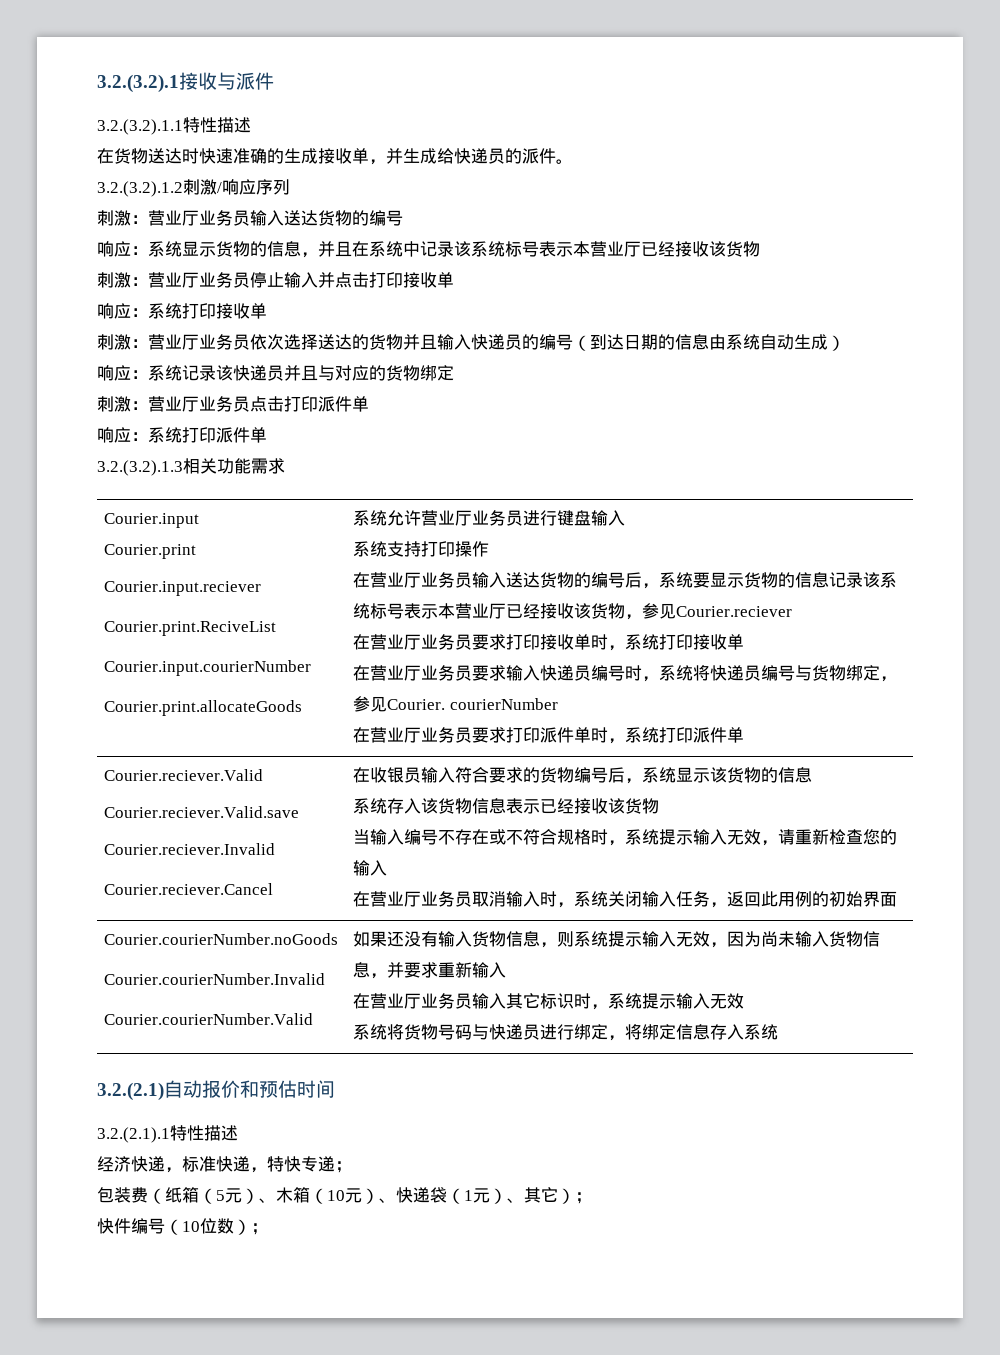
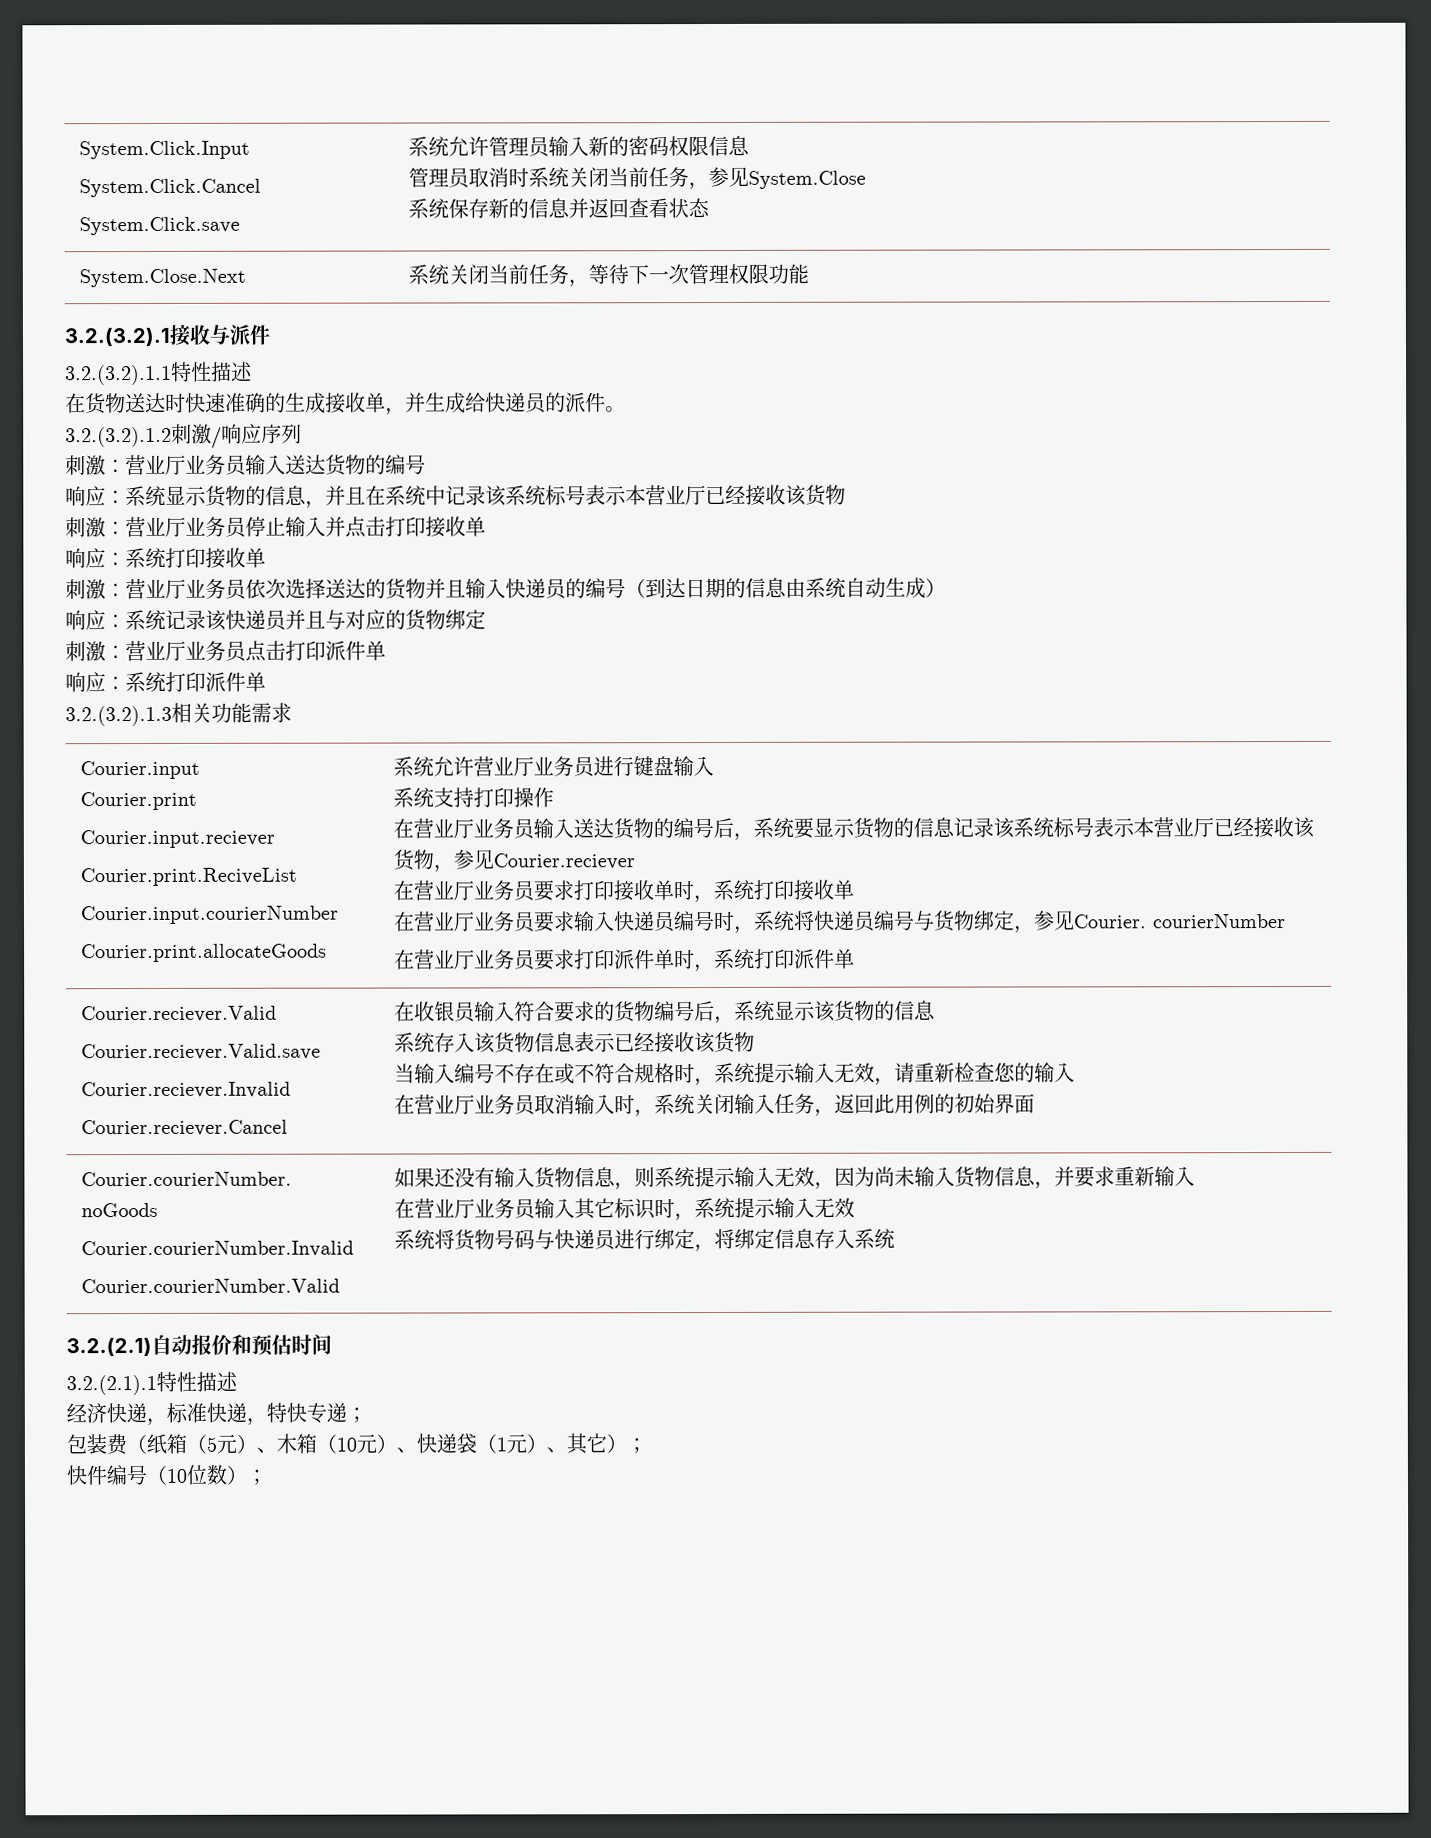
+ System.Click.Input
+ System.Click.Cancel
+ System.Click.save | 系统允许管理员输入新的密码权限信息
+ 管理员取消时系统关闭当前任务，参见System.Close
+ 系统保存新的信息并返回查看状态
+ System.Close.Next | 系统关闭当前任务，等待下一次管理权限功能

